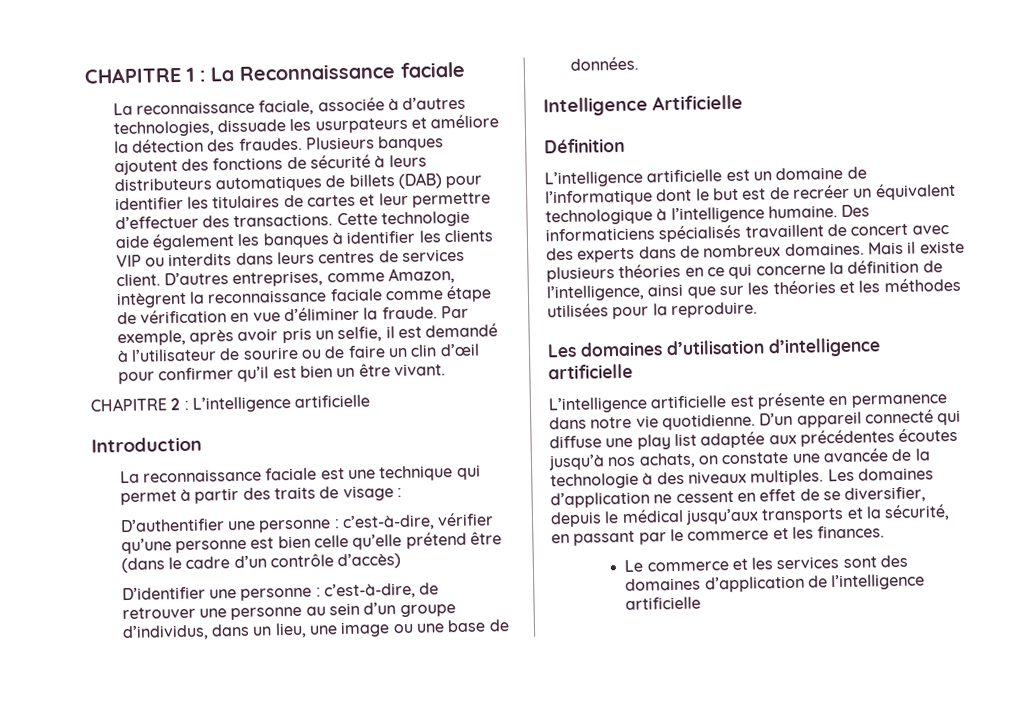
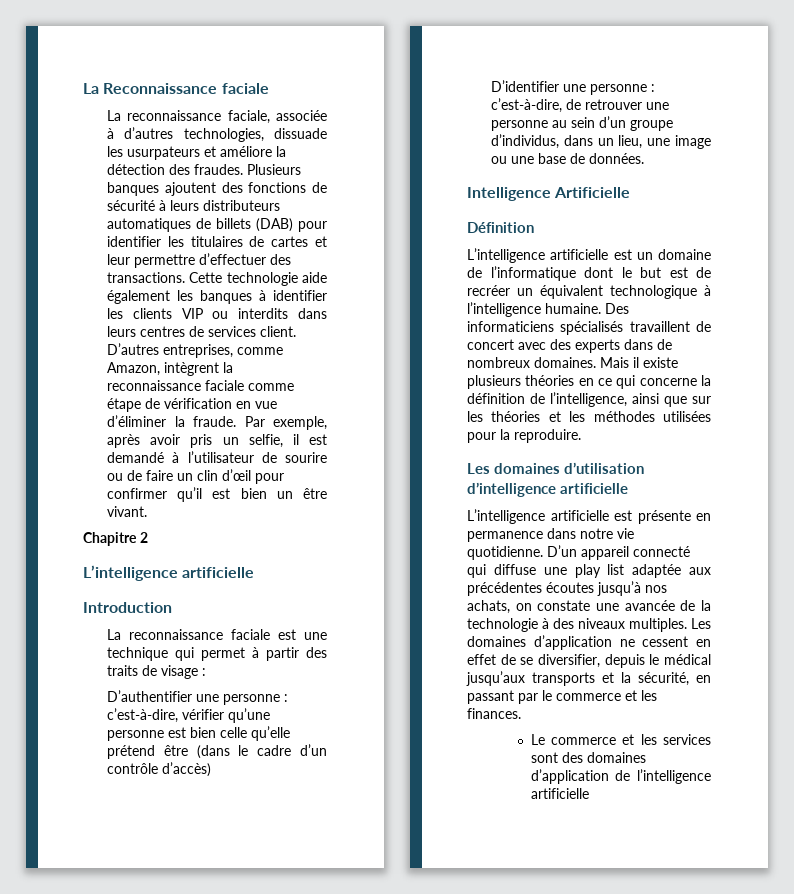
- CHAPITRE 1 : La Reconnaissance faciale
+ La Reconnaissance faciale
- CHAPITRE 2 : L’intelligence artificielle
+ Chapitre 2
+ L’intelligence artificielle

